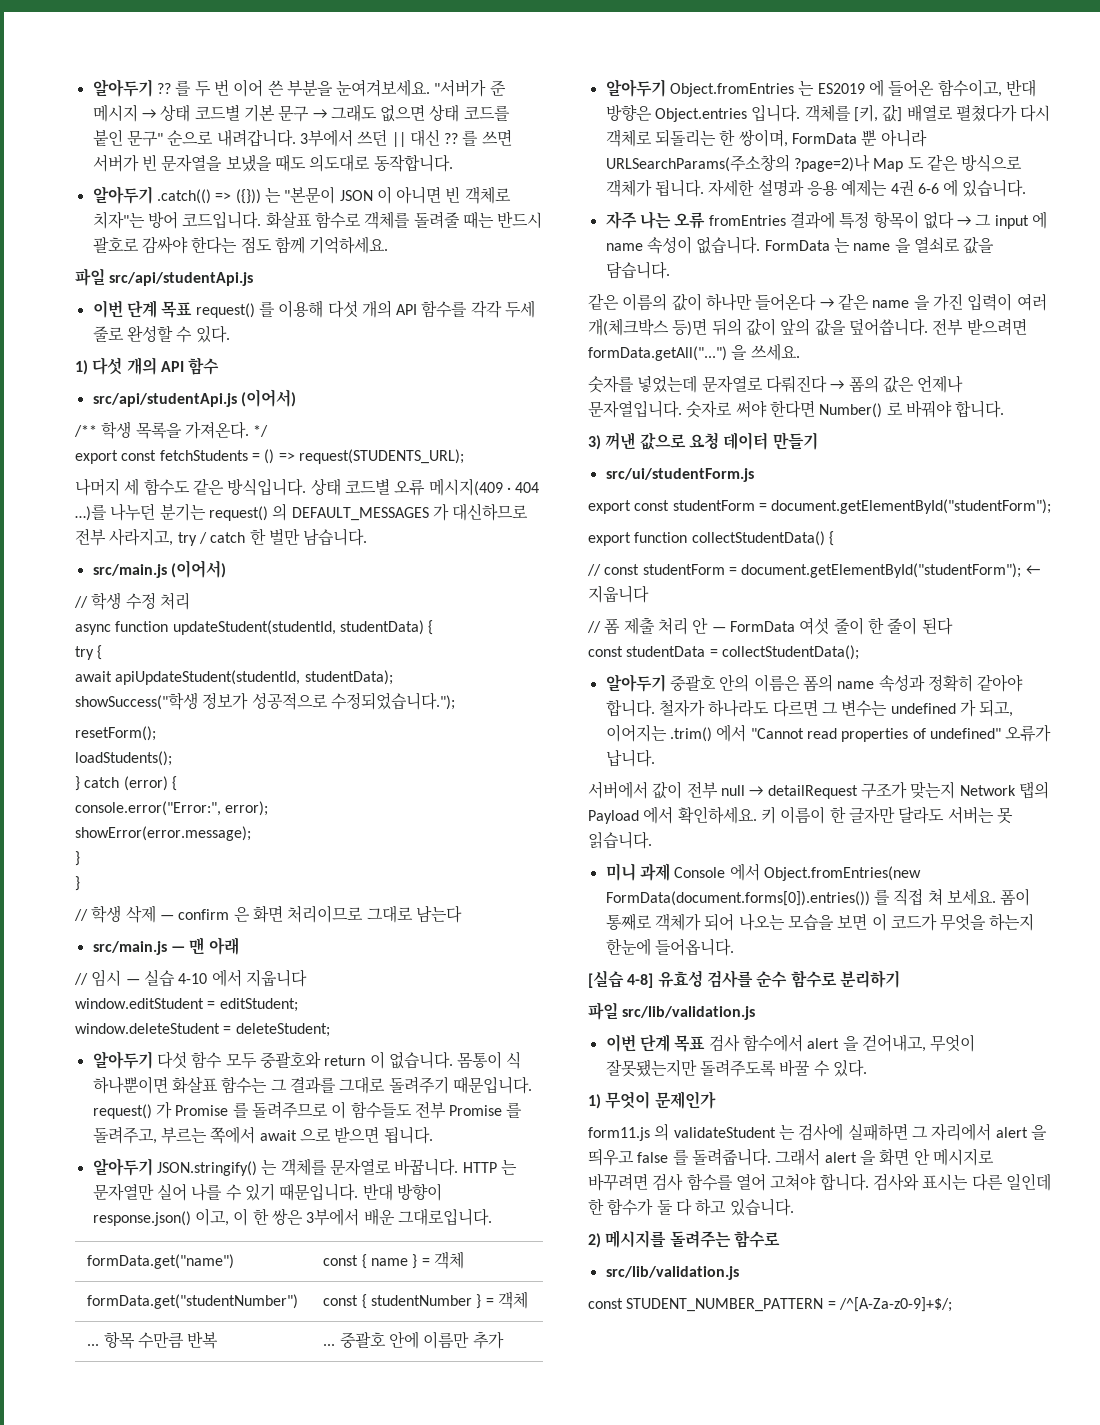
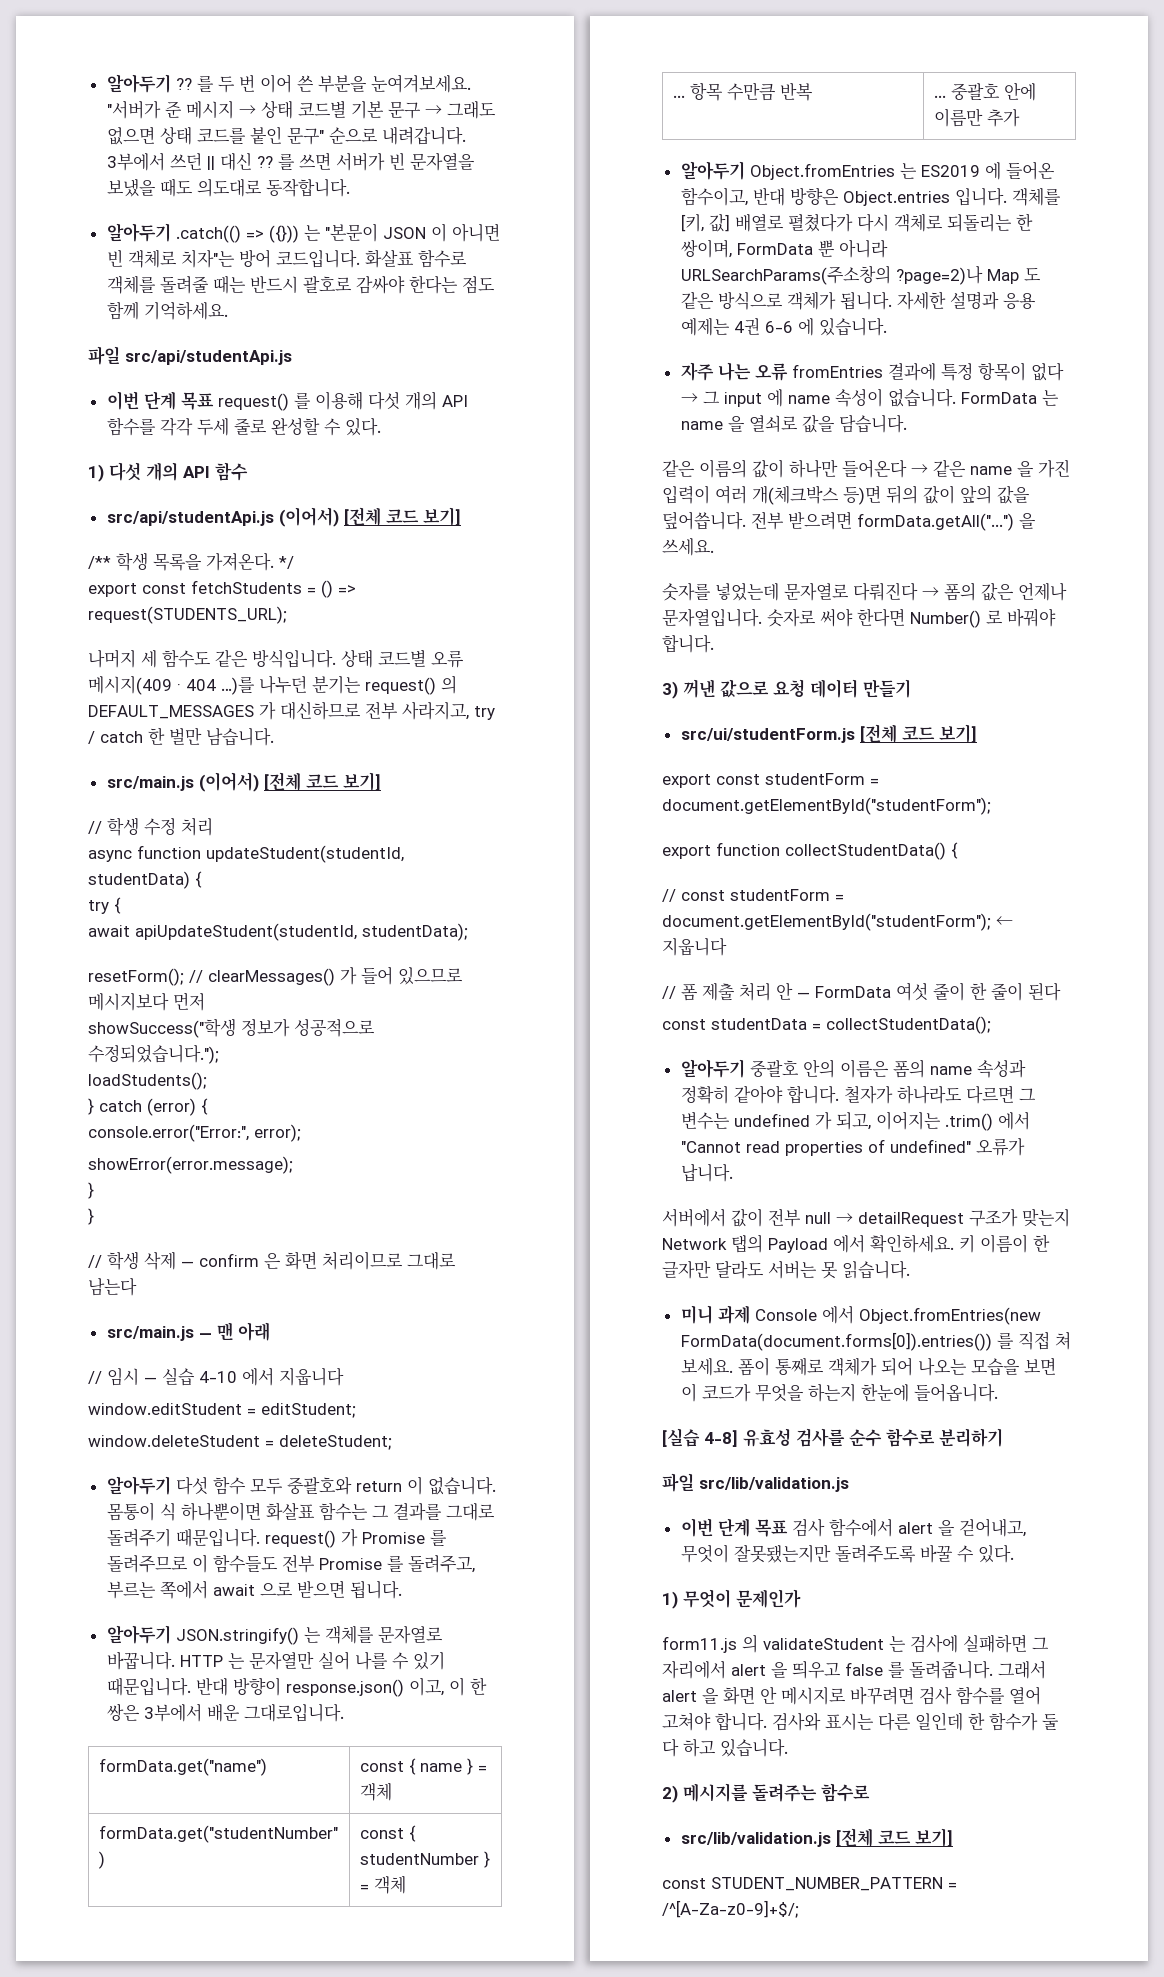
- src/api/studentApi.js (이어서)
+ src/api/studentApi.js (이어서) [전체 코드 보기]
- src/main.js (이어서)
+ src/main.js (이어서) [전체 코드 보기]
+ resetForm(); // clearMessages() 가 들어 있으므로 메시지보다 먼저
- resetForm();
- src/ui/studentForm.js
+ src/ui/studentForm.js [전체 코드 보기]
  2) 메시지를 돌려주는 함수로
- src/lib/validation.js
+ src/lib/validation.js [전체 코드 보기]

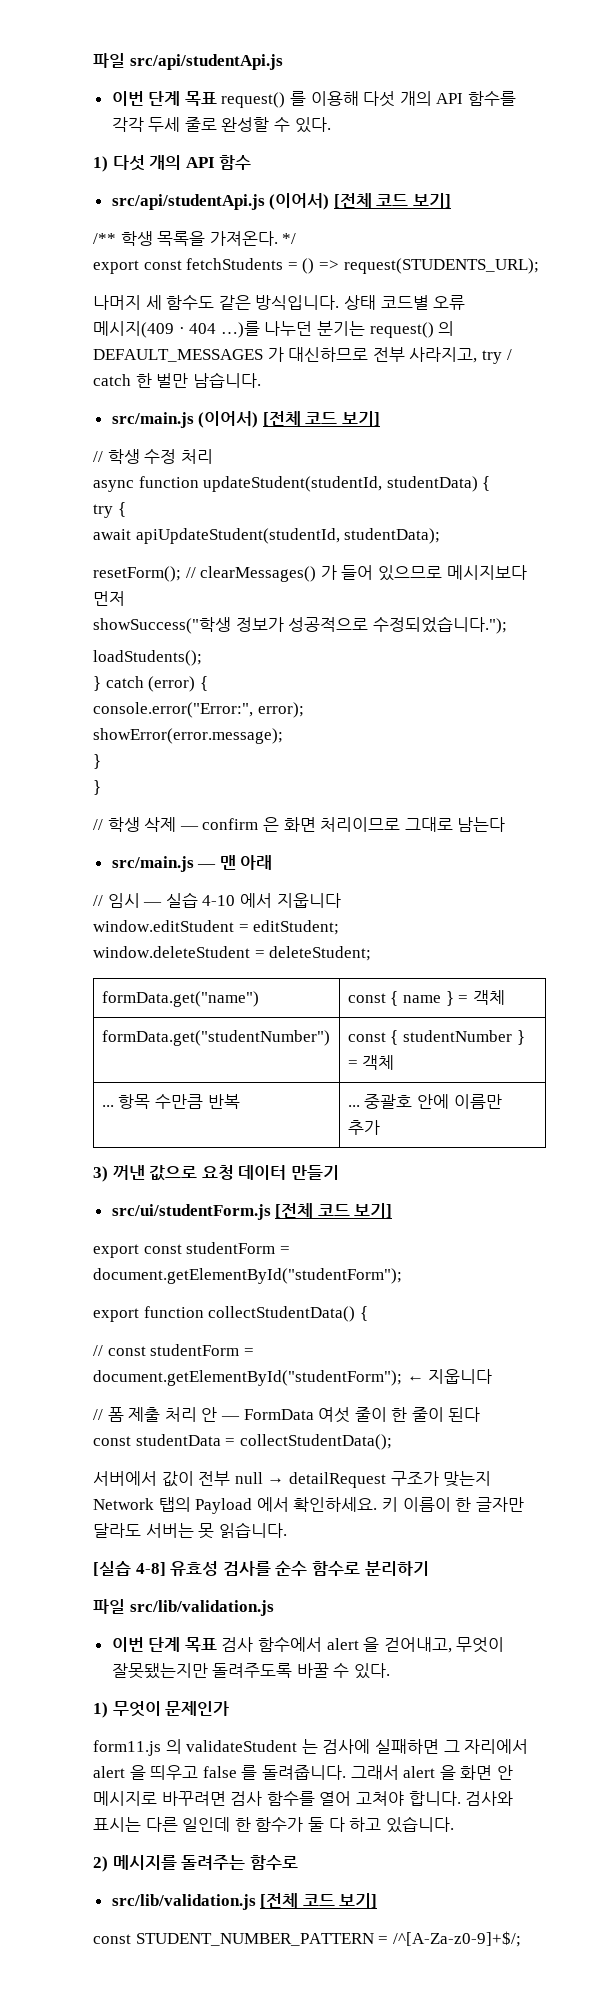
- 알아두기 ?? 를 두 번 이어 쓴 부분을 눈여겨보세요. "서버가 준 메시지 → 상태 코드별 기본 문구 → 그래도 없으면 상태 코드를 붙인 문구" 순으로 내려갑니다. 3부에서 쓰던 || 대신 ?? 를 쓰면 서버가 빈 문자열을 보냈을 때도 의도대로 동작합니다.
- 알아두기 .catch(() => ({})) 는 "본문이 JSON 이 아니면 빈 객체로 치자"는 방어 코드입니다. 화살표 함수로 객체를 돌려줄 때는 반드시 괄호로 감싸야 한다는 점도 함께 기억하세요.
- 알아두기 다섯 함수 모두 중괄호와 return 이 없습니다. 몸통이 식 하나뿐이면 화살표 함수는 그 결과를 그대로 돌려주기 때문입니다. request() 가 Promise 를 돌려주므로 이 함수들도 전부 Promise 를 돌려주고, 부르는 쪽에서 await 으로 받으면 됩니다.
- 알아두기 JSON.stringify() 는 객체를 문자열로 바꿉니다. HTTP 는 문자열만 실어 나를 수 있기 때문입니다. 반대 방향이 response.json() 이고, 이 한 쌍은 3부에서 배운 그대로입니다.
- 알아두기 Object.fromEntries 는 ES2019 에 들어온 함수이고, 반대 방향은 Object.entries 입니다. 객체를 [키, 값] 배열로 펼쳤다가 다시 객체로 되돌리는 한 쌍이며, FormData 뿐 아니라 URLSearchParams(주소창의 ?page=2)나 Map 도 같은 방식으로 객체가 됩니다. 자세한 설명과 응용 예제는 4권 6-6 에 있습니다.
- 자주 나는 오류 fromEntries 결과에 특정 항목이 없다 → 그 input 에 name 속성이 없습니다. FormData 는 name 을 열쇠로 값을 담습니다.
- 같은 이름의 값이 하나만 들어온다 → 같은 name 을 가진 입력이 여러 개(체크박스 등)면 뒤의 값이 앞의 값을 덮어씁니다. 전부 받으려면 formData.getAll("...") 을 쓰세요.
- 숫자를 넣었는데 문자열로 다뤄진다 → 폼의 값은 언제나 문자열입니다. 숫자로 써야 한다면 Number() 로 바꿔야 합니다.
- 알아두기 중괄호 안의 이름은 폼의 name 속성과 정확히 같아야 합니다. 철자가 하나라도 다르면 그 변수는 undefined 가 되고, 이어지는 .trim() 에서 "Cannot read properties of undefined" 오류가 납니다.
- 미니 과제 Console 에서 Object.fromEntries(new FormData(document.forms[0]).entries()) 를 직접 쳐 보세요. 폼이 통째로 객체가 되어 나오는 모습을 보면 이 코드가 무엇을 하는지 한눈에 들어옵니다.

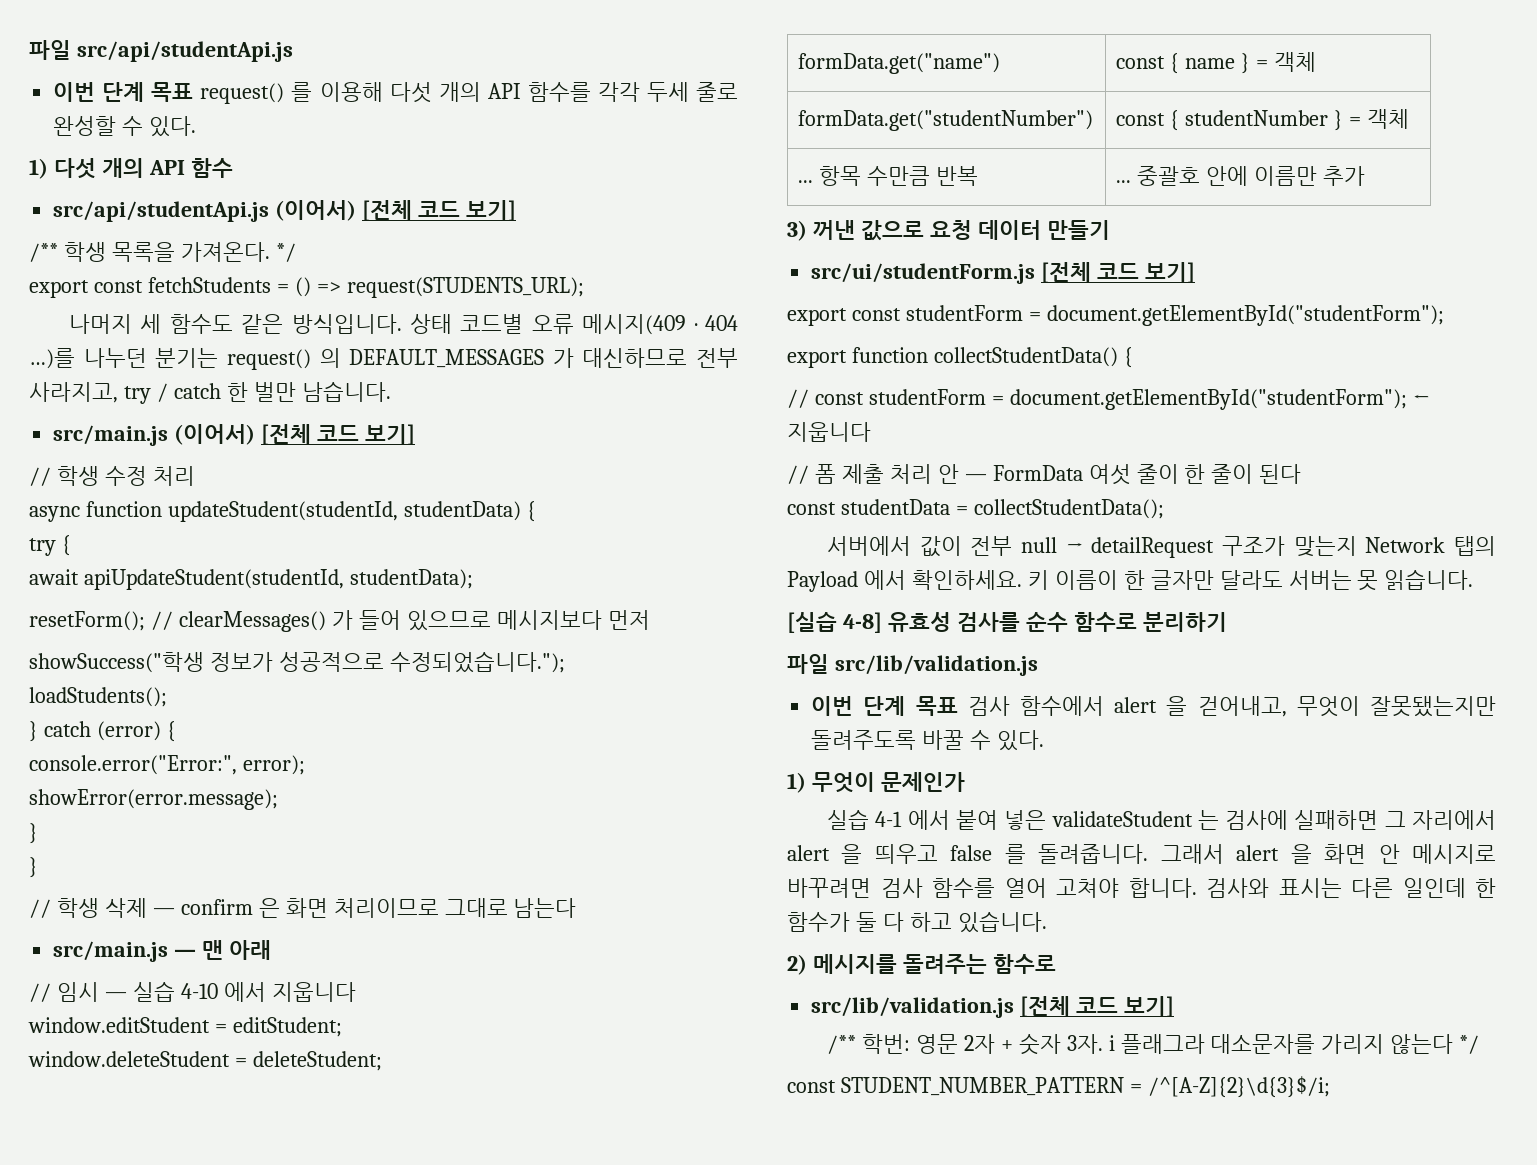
- form11.js 의 validateStudent 는 검사에 실패하면 그 자리에서 alert 을 띄우고 false 를 돌려줍니다.
+ 실습 4-1 에서 붙여 넣은 validateStudent 는 검사에 실패하면 그 자리에서 alert 을 띄우고 false 를 돌려줍니다.
+ /** 학번: 영문 2자 + 숫자 3자. i 플래그라 대소문자를 가리지 않는다 */
- const STUDENT_NUMBER_PATTERN = /^[A-Za-z0-9]+$/;
+ const STUDENT_NUMBER_PATTERN = /^[A-Z]{2}\d{3}$/i;

